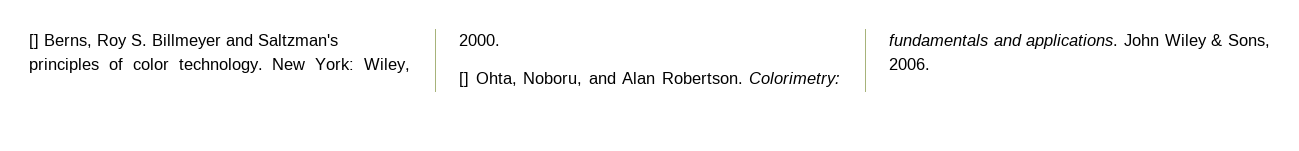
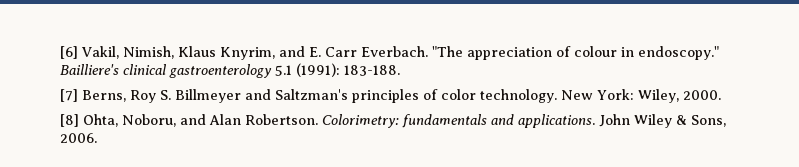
- [] Berns, Roy S. Billmeyer and Saltzman's principles of color technology.
+ [6] Vakil, Nimish, Klaus Knyrim, and E. Carr Everbach. "The appreciation of colour in endoscopy." Bailliere's clinical gastroenterology 5.1 (1991): 183-188.
+ [7] Berns, Roy S. Billmeyer and Saltzman's principles of color technology.
- [] Ohta, Noboru, and Alan Robertson.
+ [8] Ohta, Noboru, and Alan Robertson.

